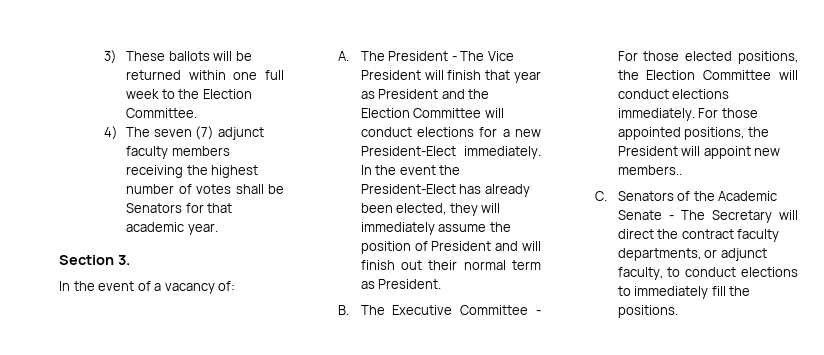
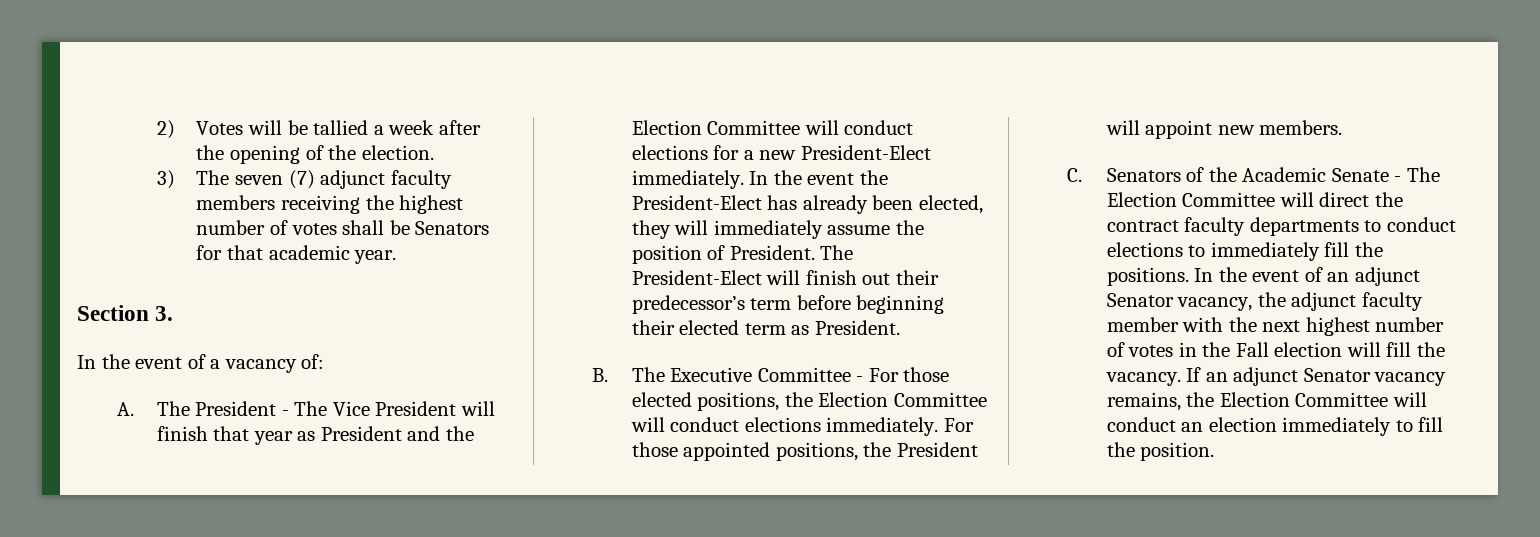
- 3) These ballots will be returned within one full week to the Election Committee.
- 4) The seven (7) adjunct faculty members receiving the highest number of votes shall be Senators for that academic year.
+ 2) Votes will be tallied a week after the opening of the election.
+ 3) The seven (7) adjunct faculty members receiving the highest number of votes shall be Senators for that academic year.
- In the event the President-Elect has already been elected, they will immediately assume the position of President and will finish out their normal term as President.
+ In the event the President-Elect has already been elected, they will immediately assume the position of President. The President-Elect will finish out their predecessor’s term before beginning their elected term as President.
- For those appointed positions, the President will appoint new members..
+ For those appointed positions, the President will appoint new members.
- C. Senators of the Academic Senate - The Secretary will direct the contract faculty departments, or adjunct faculty, to conduct elections to immediately fill the positions.
+ C. Senators of the Academic Senate - The Election Committee will direct the contract faculty departments to conduct elections to immediately fill the positions.
+ In the event of an adjunct Senator vacancy, the adjunct faculty member with the next highest number of votes in the Fall election will fill the vacancy. If an adjunct Senator vacancy remains, the Election Committee will conduct an election immediately to fill the position.

